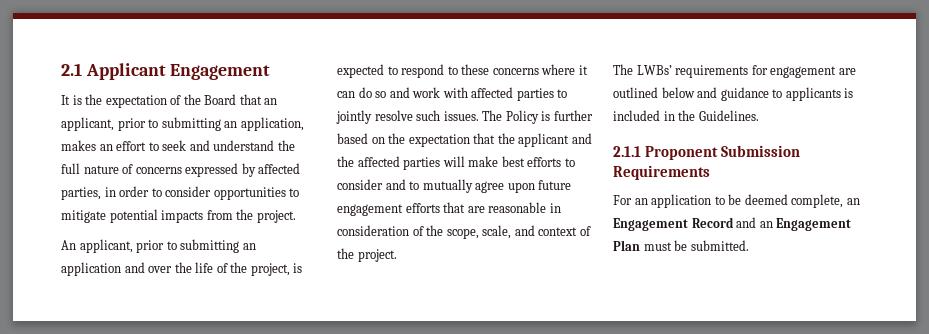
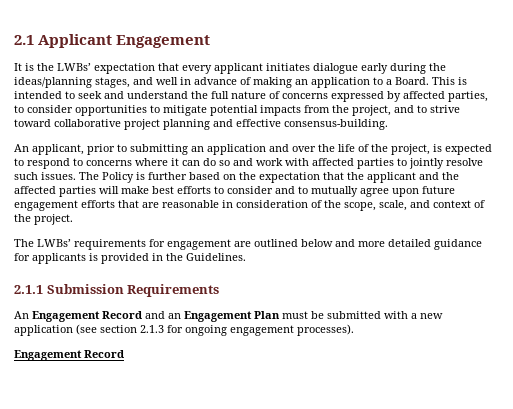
- It is the expectation of the Board that an applicant, prior to submitting an application, makes an effort to seek and understand the full nature of concerns expressed by affected parties, in order to consider opportunities to mitigate potential impacts from the project.
+ It is the LWBs’ expectation that every applicant initiates dialogue early during the ideas/planning stages, and well in advance of making an application to a Board. This is intended to seek and understand the full nature of concerns expressed by affected parties, to consider opportunities to mitigate potential impacts from the project, and to strive toward collaborative project planning and effective consensus-building.
- An applicant, prior to submitting an application and over the life of the project, is expected to respond to these concerns where it can do so and work with affected parties to jointly resolve such issues.
+ An applicant, prior to submitting an application and over the life of the project, is expected to respond to concerns where it can do so and work with affected parties to jointly resolve such issues.
- The LWBs’ requirements for engagement are outlined below and guidance to applicants is included in the Guidelines.
+ The LWBs’ requirements for engagement are outlined below and more detailed guidance for applicants is provided in the Guidelines.
- 2.1.1 Proponent Submission Requirements
+ 2.1.1 Submission Requirements
- For an application to be deemed complete, an Engagement Record and an Engagement Plan must be submitted.
+ An Engagement Record and an Engagement Plan must be submitted with a new application (see section 2.1.3 for ongoing engagement processes).
+ Engagement Record

